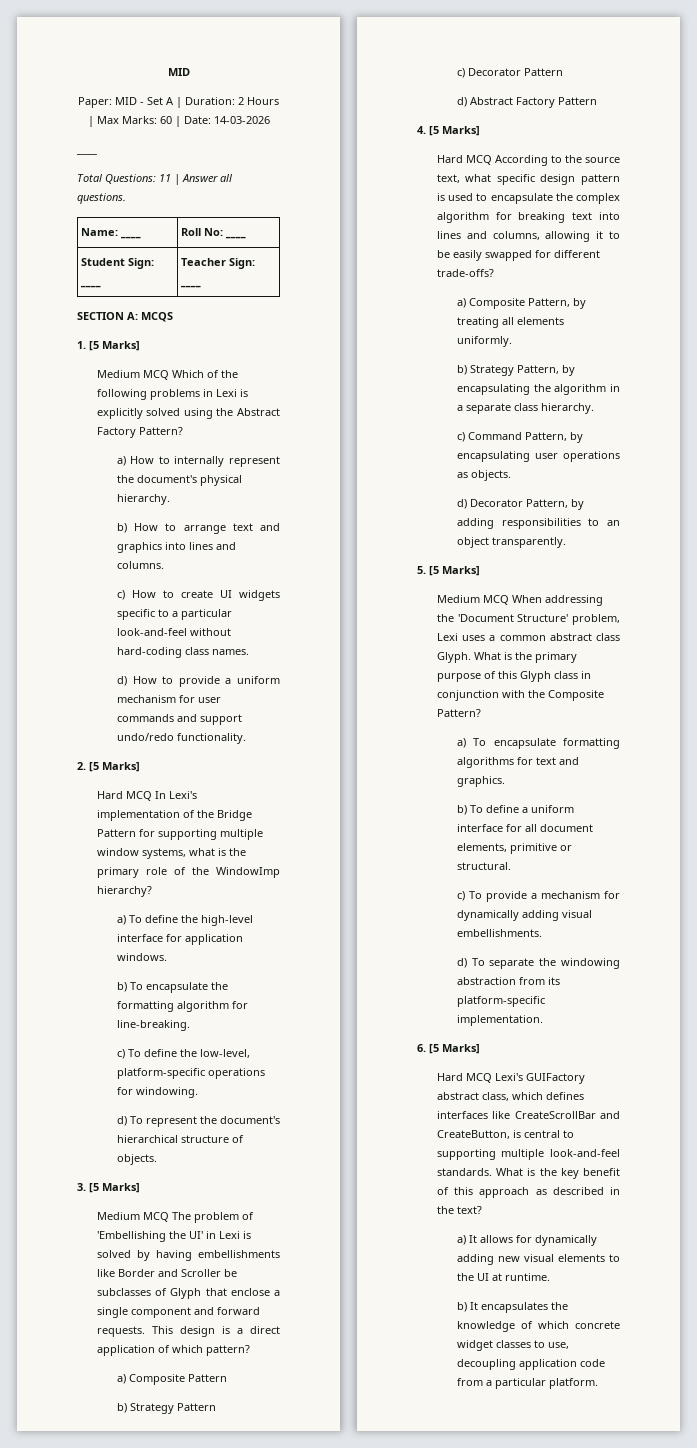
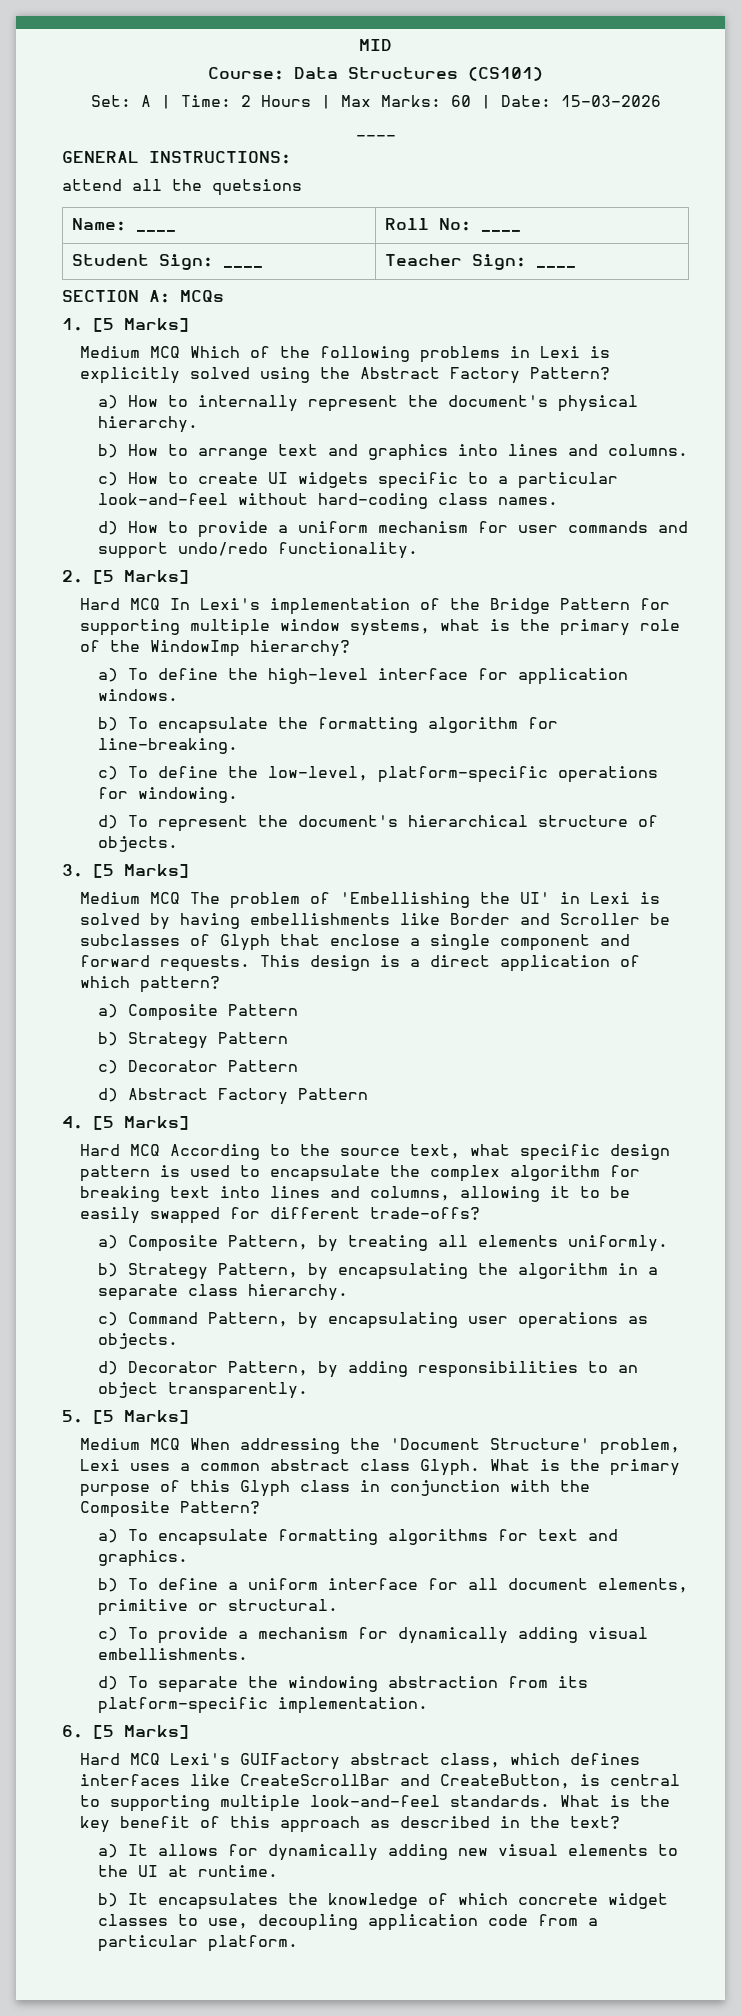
- Paper: MID - Set A | Duration: 2 Hours | Max Marks: 60 | Date: 14-03-2026
+ Course: Data Structures (CS101)
+ Set: A | Time: 2 Hours | Max Marks: 60 | Date: 15-03-2026
  ____
- Total Questions: 11 | Answer all questions.
+ GENERAL INSTRUCTIONS:
+ attend all the quetsions
- SECTION A: MCQS
+ SECTION A: MCQs

